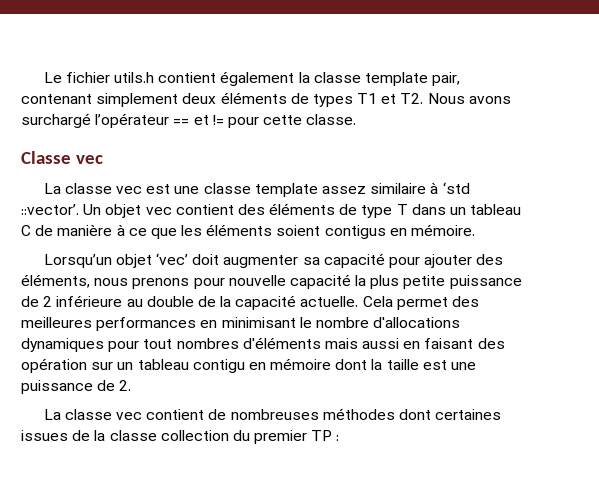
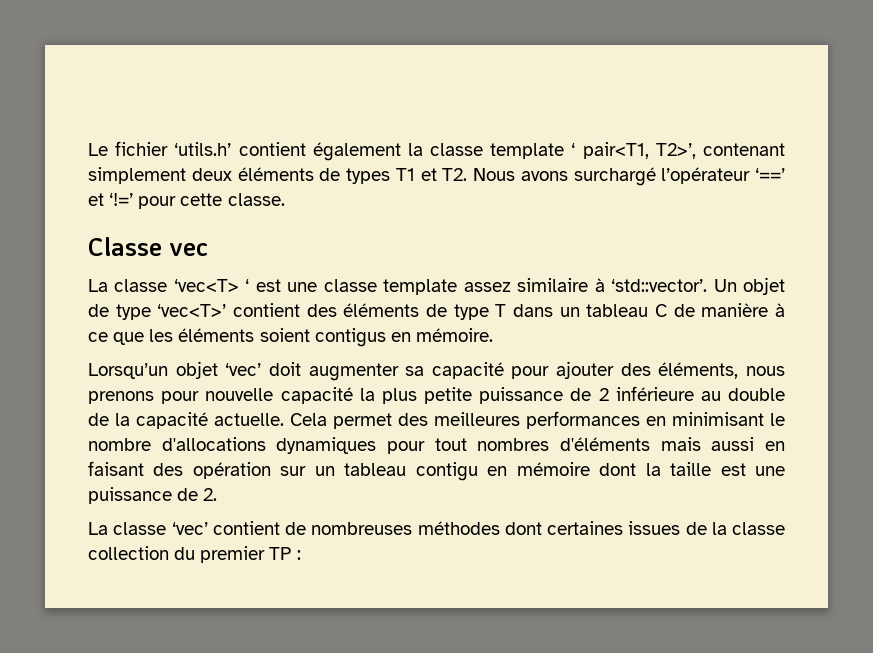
- Le fichier utils.h contient également la classe template pair, contenant simplement deux éléments de types T1 et T2. Nous avons surchargé l’opérateur == et != pour cette classe.
+ Le fichier ‘utils.h’ contient également la classe template ‘ pair<T1, T2>’, contenant simplement deux éléments de types T1 et T2. Nous avons surchargé l’opérateur ‘==’ et ‘!=’ pour cette classe.
- La classe vec est une classe template assez similaire à ‘std ::vector’. Un objet vec contient des éléments de type T dans un tableau C de manière à ce que les éléments soient contigus en mémoire.
+ La classe ‘vec<T> ‘ est une classe template assez similaire à ‘std::vector’. Un objet de type ‘vec<T>’ contient des éléments de type T dans un tableau C de manière à ce que les éléments soient contigus en mémoire.
- La classe vec contient de nombreuses méthodes dont certaines issues de la classe collection du premier TP :
+ La classe ‘vec’ contient de nombreuses méthodes dont certaines issues de la classe collection du premier TP :

